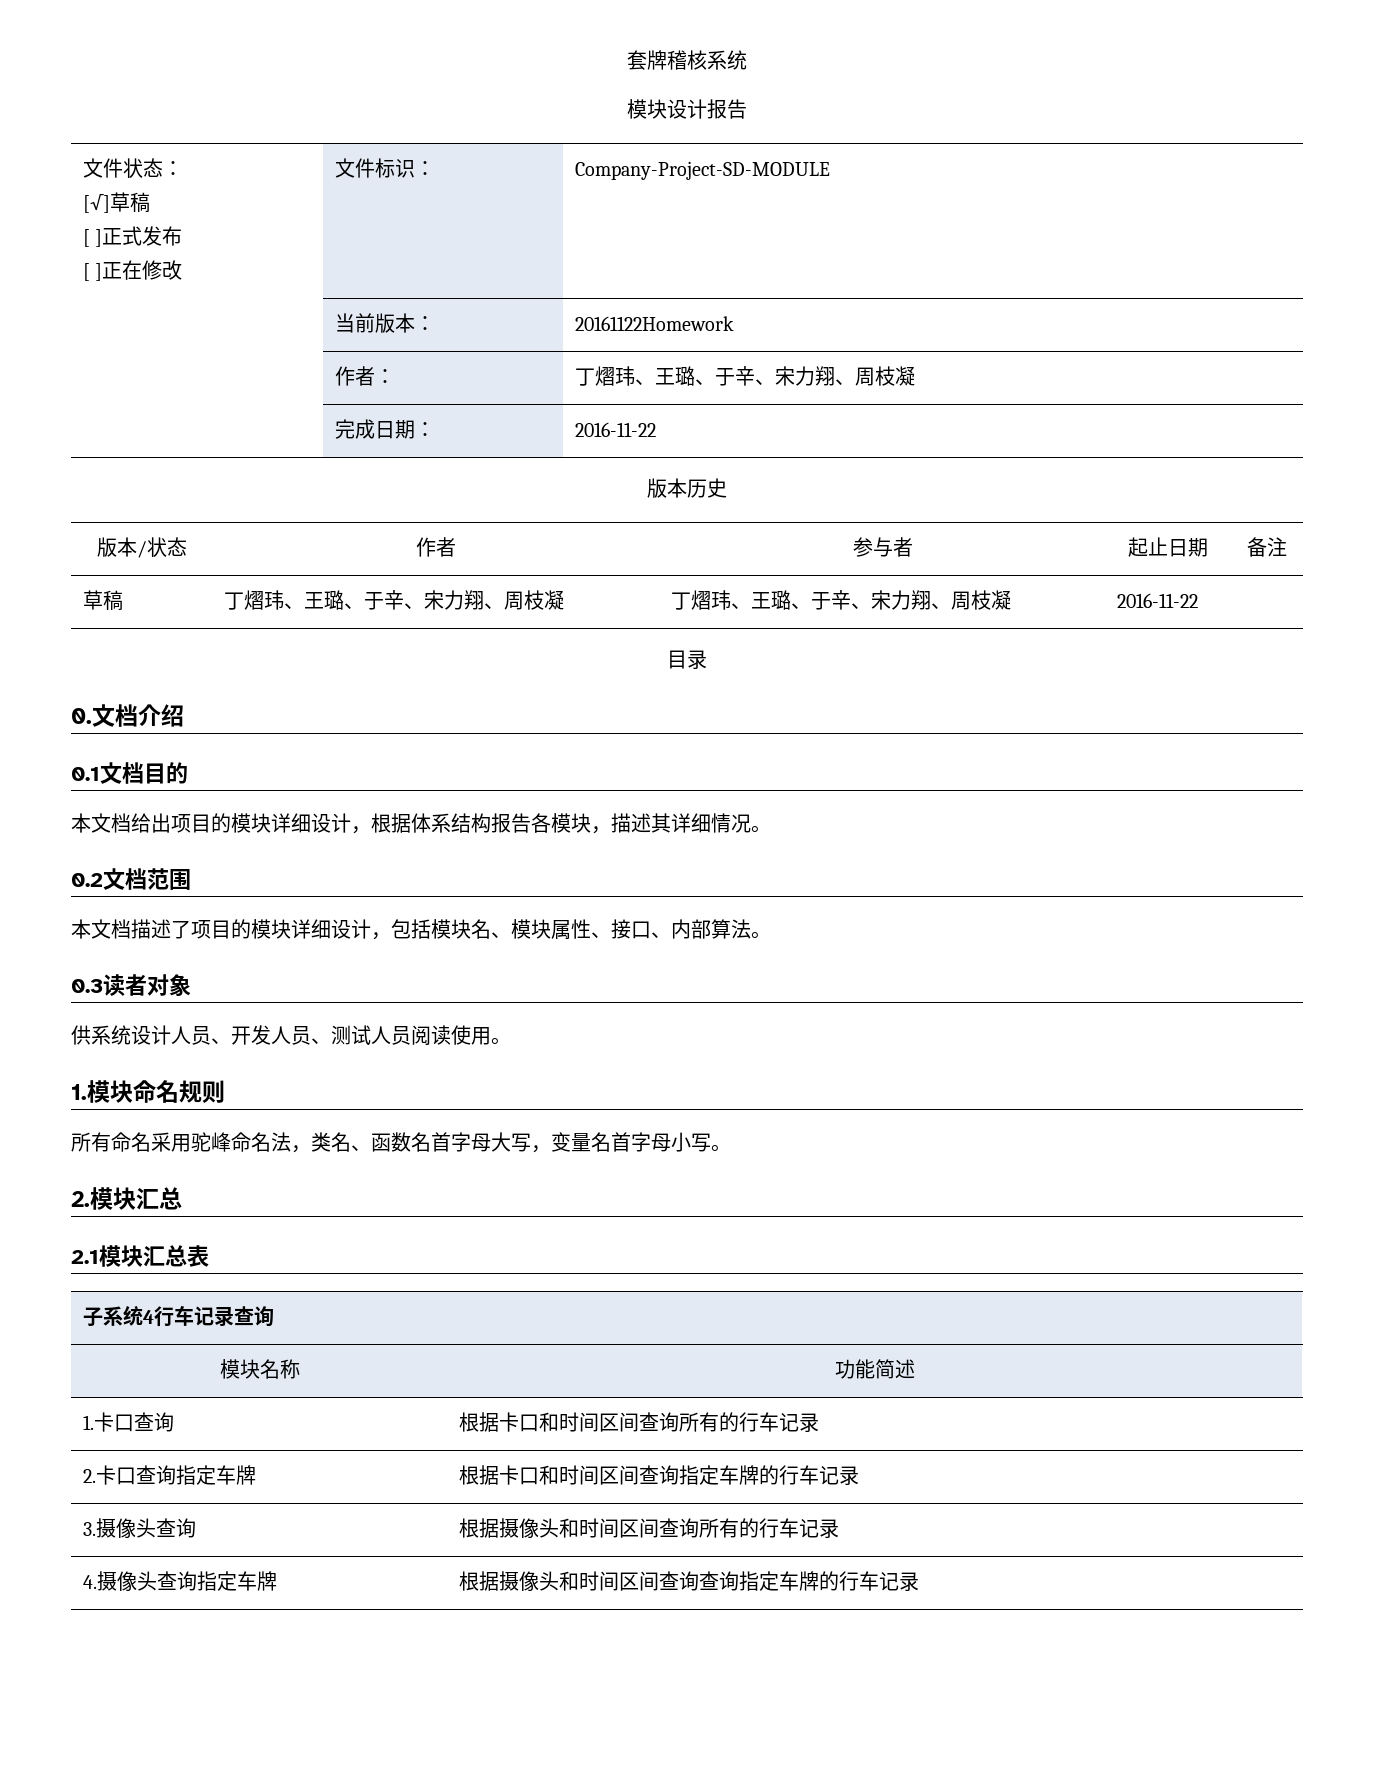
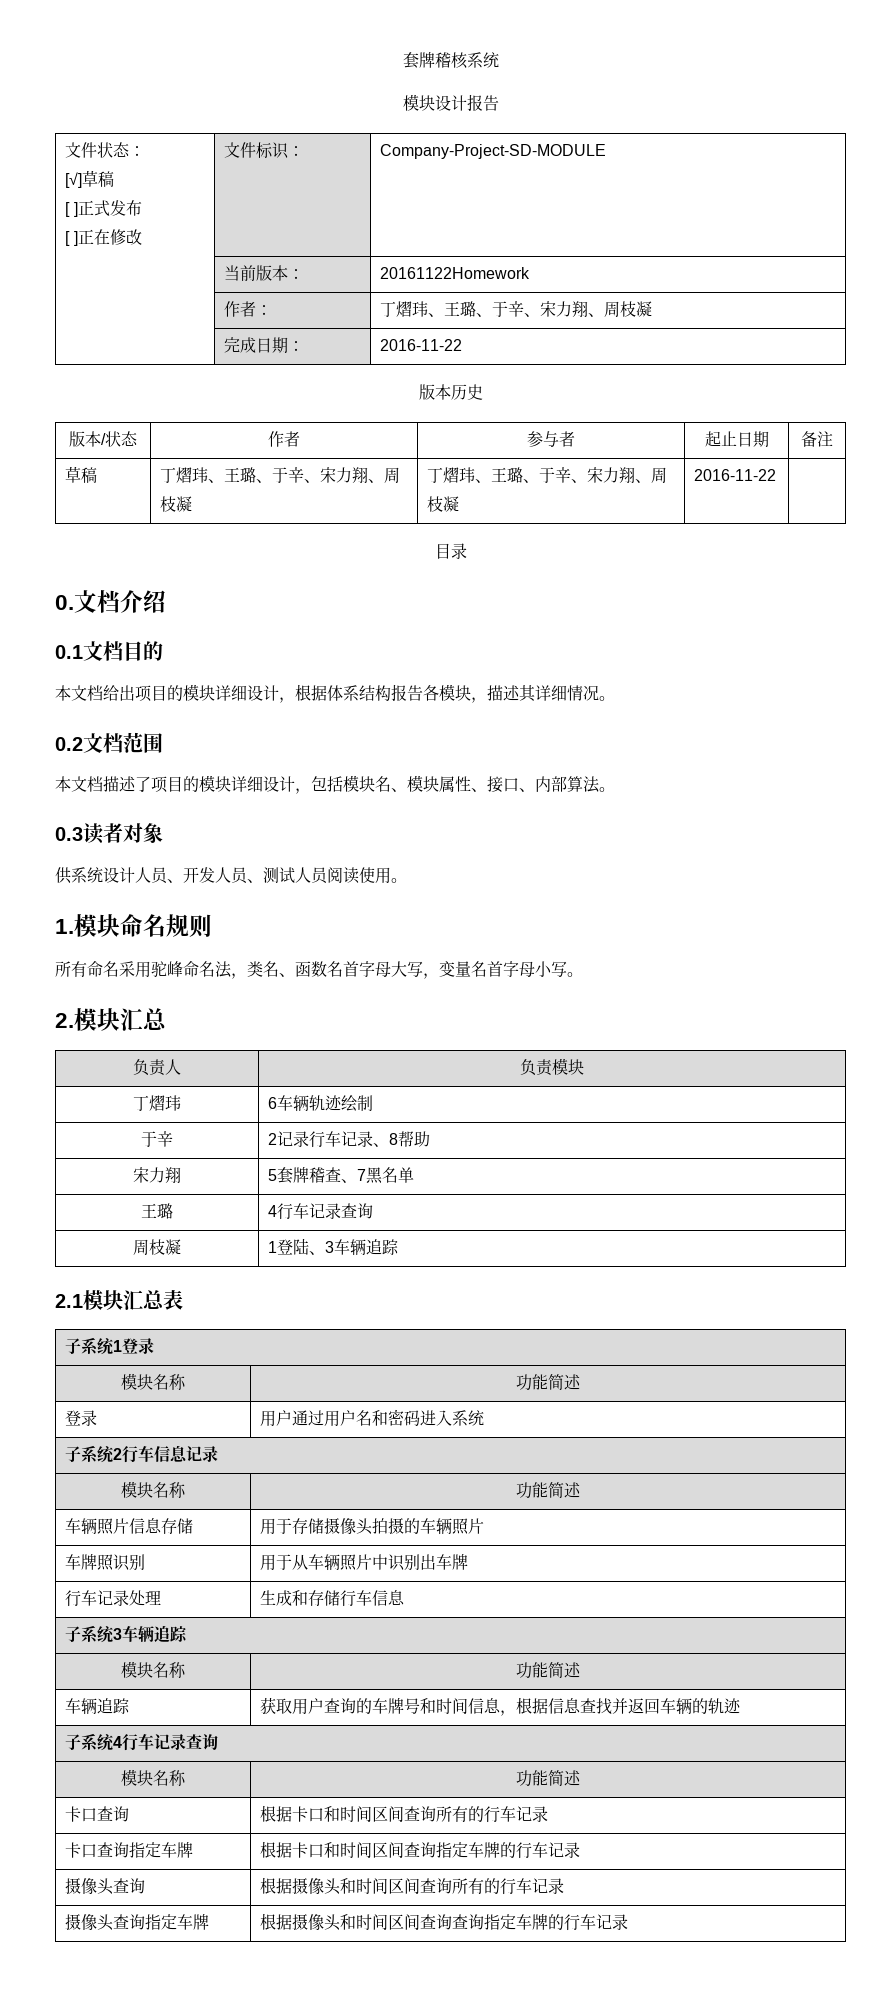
+ 负责人 | 负责模块
+ 丁熠玮 | 6车辆轨迹绘制
+ 于辛 | 2记录行车记录、8帮助
+ 宋力翔 | 5套牌稽查、7黑名单
+ 王璐 | 4行车记录查询
+ 周枝凝 | 1登陆、3车辆追踪
  2.1模块汇总表
+ 子系统1登录
+ 模块名称 | 功能简述
+ 登录 | 用户通过用户名和密码进入系统
+ 子系统2行车信息记录
+ 模块名称 | 功能简述
+ 车辆照片信息存储 | 用于存储摄像头拍摄的车辆照片
+ 车牌照识别 | 用于从车辆照片中识别出车牌
+ 行车记录处理 | 生成和存储行车信息
+ 子系统3车辆追踪
+ 模块名称 | 功能简述
+ 车辆追踪 | 获取用户查询的车牌号和时间信息，根据信息查找并返回车辆的轨迹
- 1.卡口查询 | 根据卡口和时间区间查询所有的行车记录
+ 卡口查询 | 根据卡口和时间区间查询所有的行车记录
- 2.卡口查询指定车牌 | 根据卡口和时间区间查询指定车牌的行车记录
+ 卡口查询指定车牌 | 根据卡口和时间区间查询指定车牌的行车记录
- 3.摄像头查询 | 根据摄像头和时间区间查询所有的行车记录
+ 摄像头查询 | 根据摄像头和时间区间查询所有的行车记录
- 4.摄像头查询指定车牌 | 根据摄像头和时间区间查询查询指定车牌的行车记录
+ 摄像头查询指定车牌 | 根据摄像头和时间区间查询查询指定车牌的行车记录

